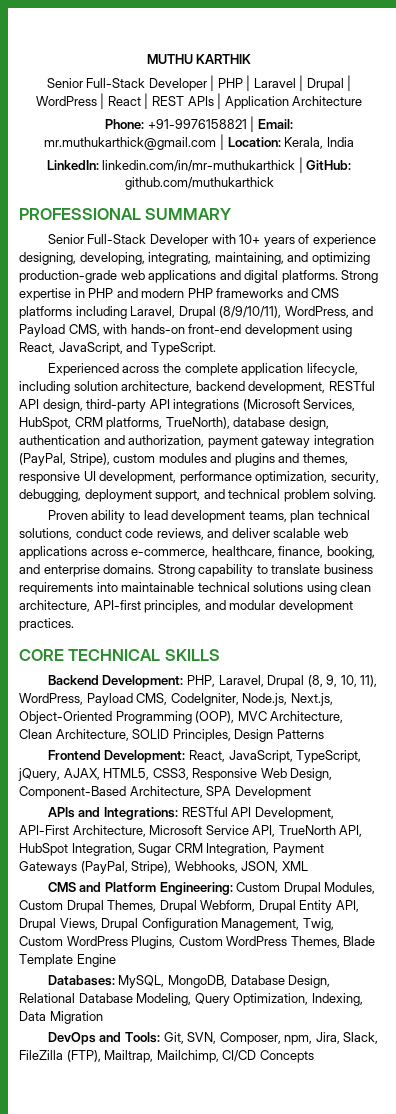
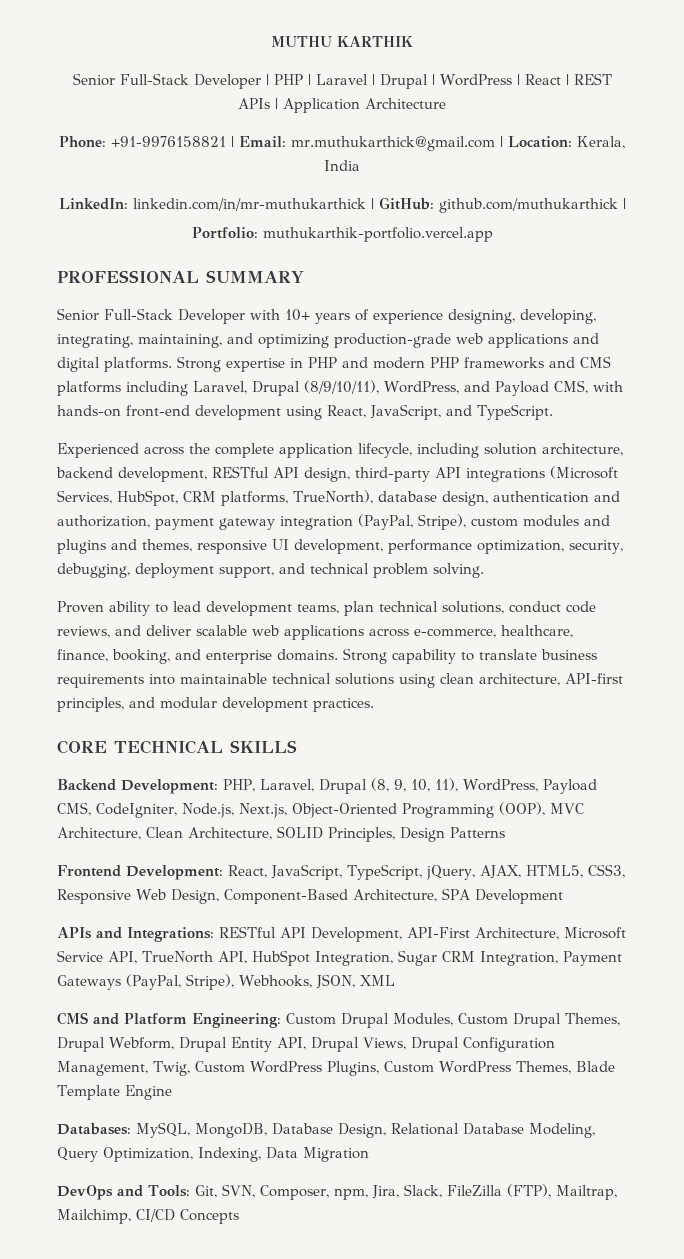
- LinkedIn: linkedin.com/in/mr-muthukarthick | GitHub: github.com/muthukarthick
+ LinkedIn: linkedin.com/in/mr-muthukarthick | GitHub: github.com/muthukarthick |
+ Portfolio: muthukarthik-portfolio.vercel.app

